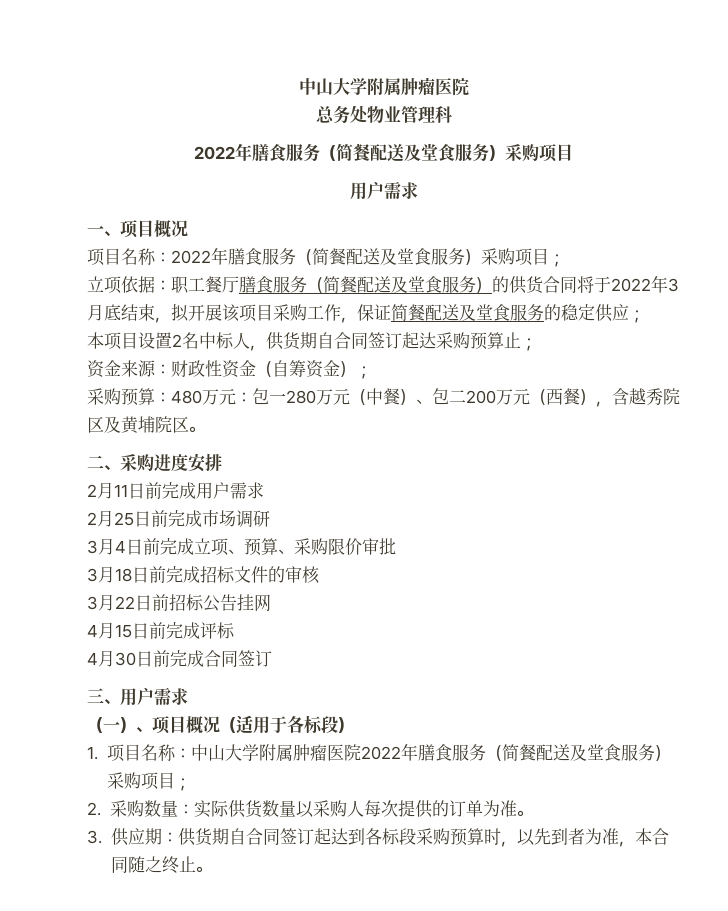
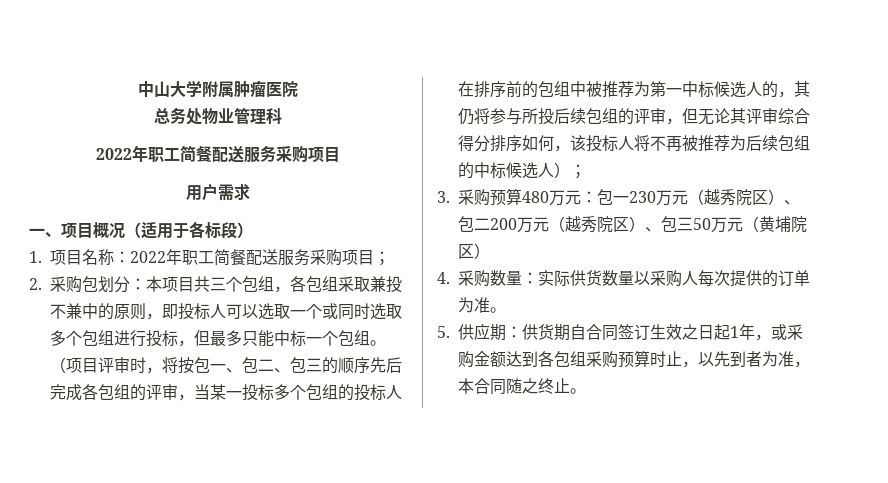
  总务处物业管理科
- 2022年膳食服务（简餐配送及堂食服务）采购项目
+ 2022年职工简餐配送服务采购项目
- 一、项目概况
- 项目名称：2022年膳食服务（简餐配送及堂食服务）采购项目；
- 立项依据：职工餐厅膳食服务（简餐配送及堂食服务）的供货合同将于2022年3月底结束，拟开展该项目采购工作，保证简餐配送及堂食服务的稳定供应；
- 本项目设置2名中标人，供货期自合同签订起达采购预算止；
- 资金来源：财政性资金（自筹资金）；
- 采购预算：480万元：包一280万元（中餐）、包二200万元（西餐），含越秀院区及黄埔院区。
- 二、采购进度安排
- 2月11日前完成用户需求
- 2月25日前完成市场调研
- 3月4日前完成立项、预算、采购限价审批
- 3月18日前完成招标文件的审核
- 3月22日前招标公告挂网
- 4月15日前完成评标
- 4月30日前完成合同签订
- 三、用户需求
- （一）、项目概况（适用于各标段）
+ 一、项目概况（适用于各标段）
- 1.项目名称：中山大学附属肿瘤医院2022年膳食服务（简餐配送及堂食服务）采购项目；
- 2.采购数量：实际供货数量以采购人每次提供的订单为准。
+ 1.项目名称：2022年职工简餐配送服务采购项目；
+ 2.采购包划分：本项目共三个包组，各包组采取兼投不兼中的原则，即投标人可以选取一个或同时选取多个包组进行投标，但最多只能中标一个包组。（项目评审时，将按包一、包二、包三的顺序先后完成各包组的评审，当某一投标多个包组的投标人在排序前的包组中被推荐为第一中标候选人的，其仍将参与所投后续包组的评审，但无论其评审综合得分排序如何，该投标人将不再被推荐为后续包组的中标候选人）；
+ 3.采购预算480万元：包一230万元（越秀院区）、包二200万元（越秀院区）、包三50万元（黄埔院区）
+ 4.采购数量：实际供货数量以采购人每次提供的订单为准。
- 3.供应期：供货期自合同签订起达到各标段采购预算时，以先到者为准，本合同随之终止。
+ 5.供应期：供货期自合同签订生效之日起1年，或采购金额达到各包组采购预算时止，以先到者为准，本合同随之终止。

